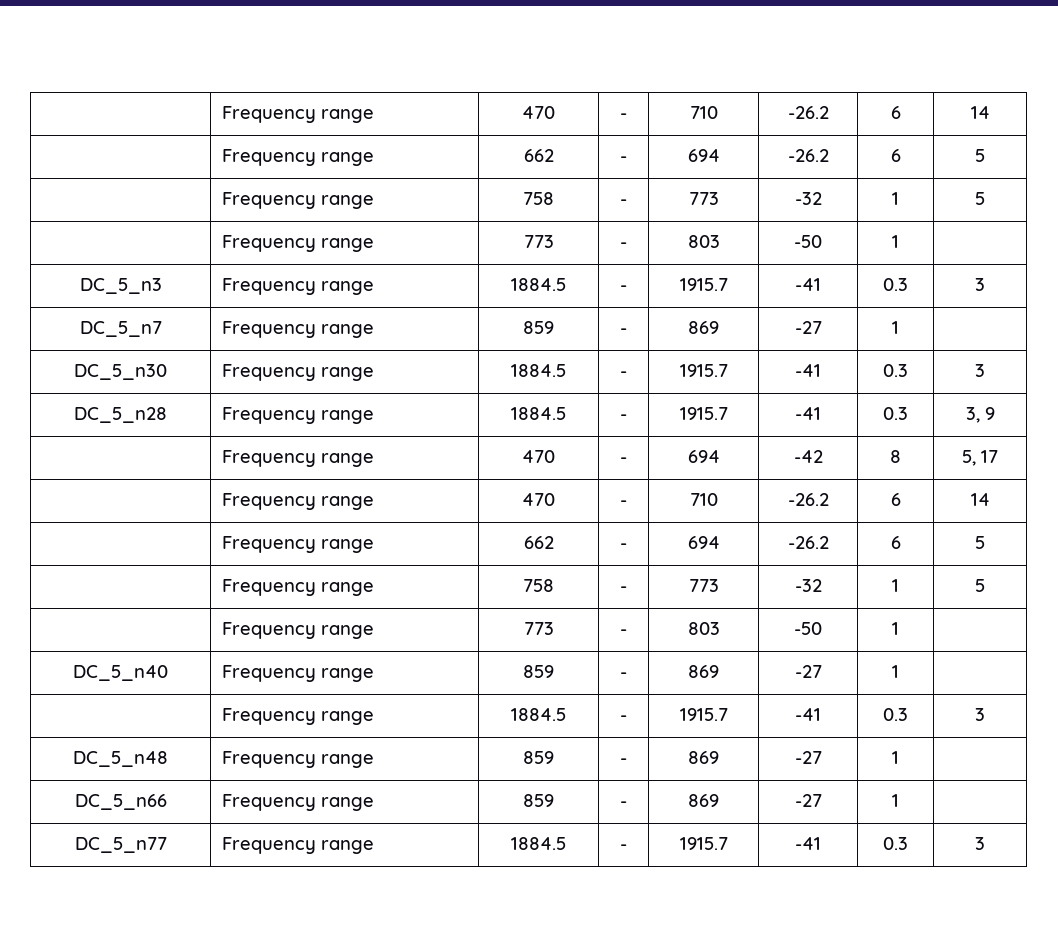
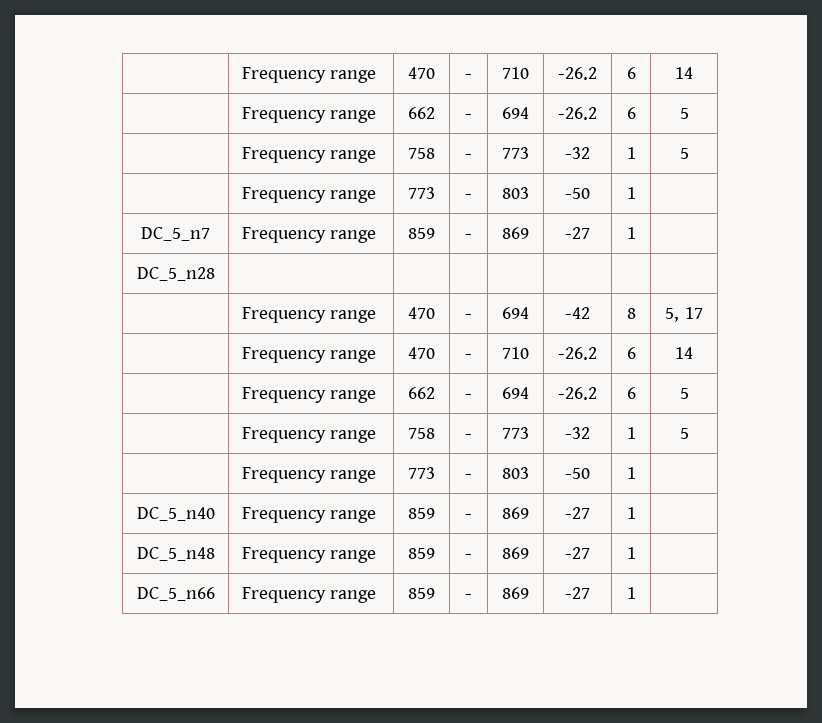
- DC_5_n3 | Frequency range | 1884.5 | - | 1915.7 | -41 | 0.3 | 3
- DC_5_n30 | Frequency range | 1884.5 | - | 1915.7 | -41 | 0.3 | 3
- DC_5_n28 | Frequency range | 1884.5 | - | 1915.7 | -41 | 0.3 | 3, 9
+ DC_5_n28 | | | | | | |
  DC_5_n40 | Frequency range | 859 | - | 869 | -27 | 1 |
- | Frequency range | 1884.5 | - | 1915.7 | -41 | 0.3 | 3
- DC_5_n77 | Frequency range | 1884.5 | - | 1915.7 | -41 | 0.3 | 3

